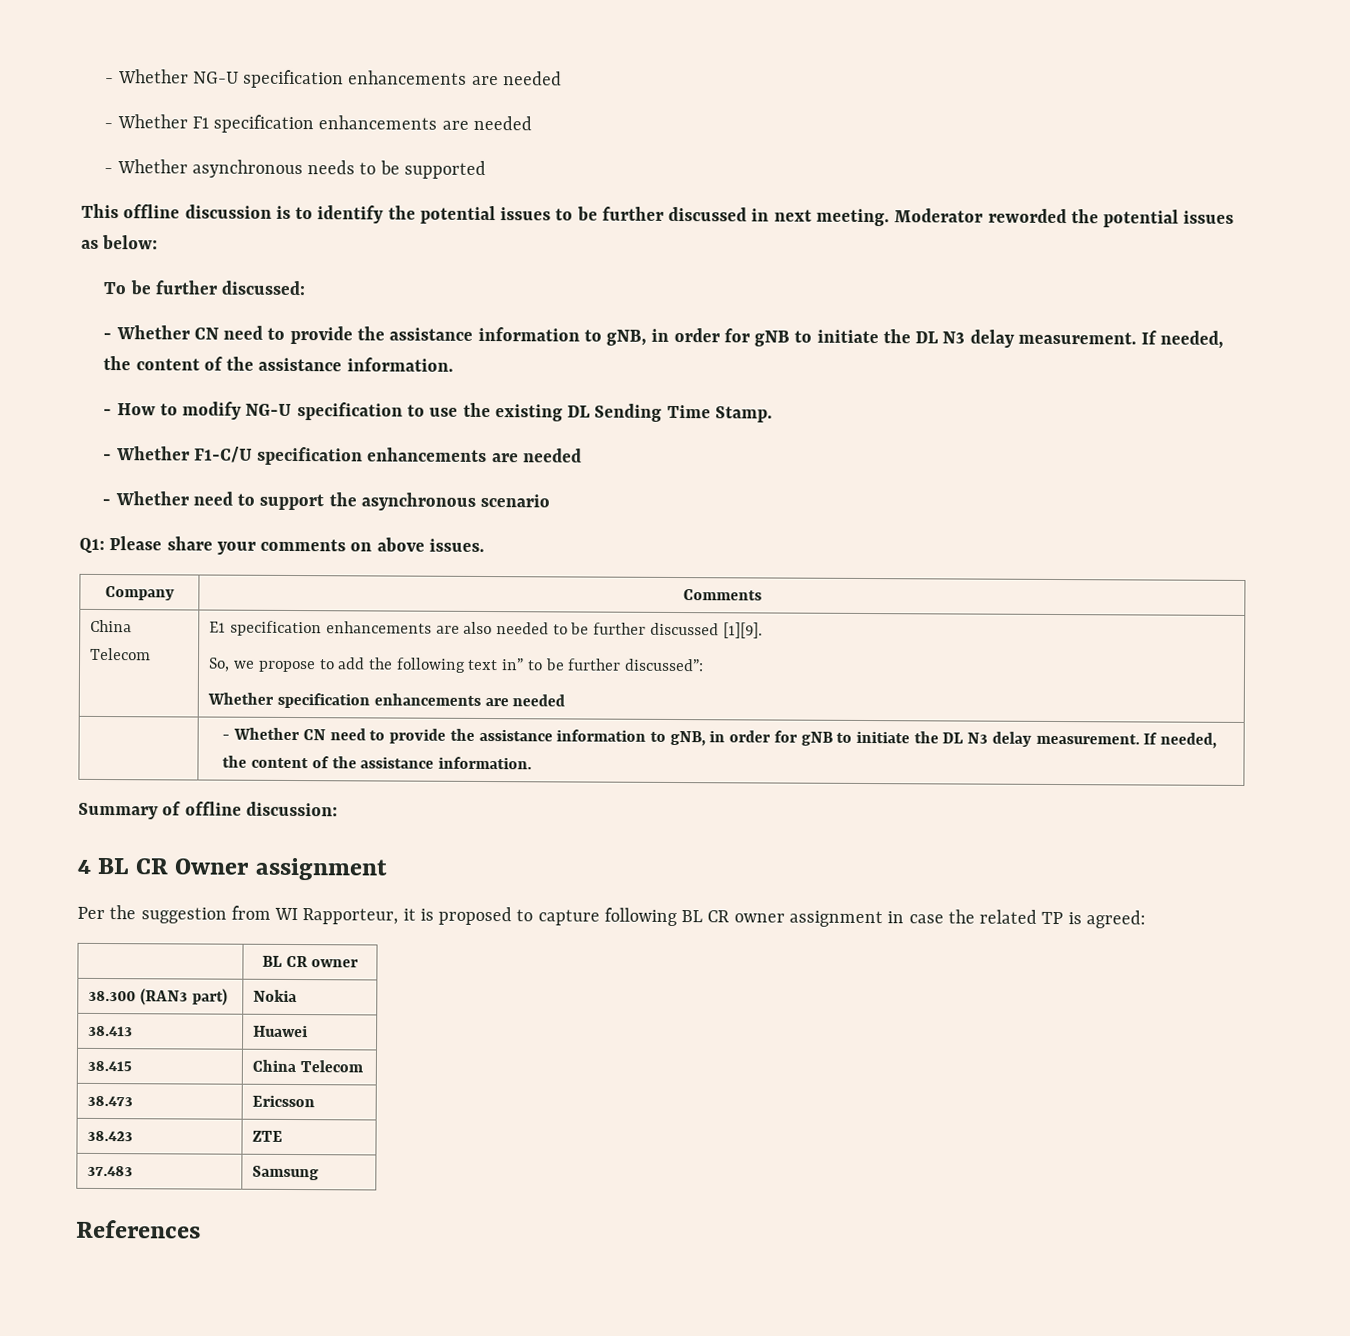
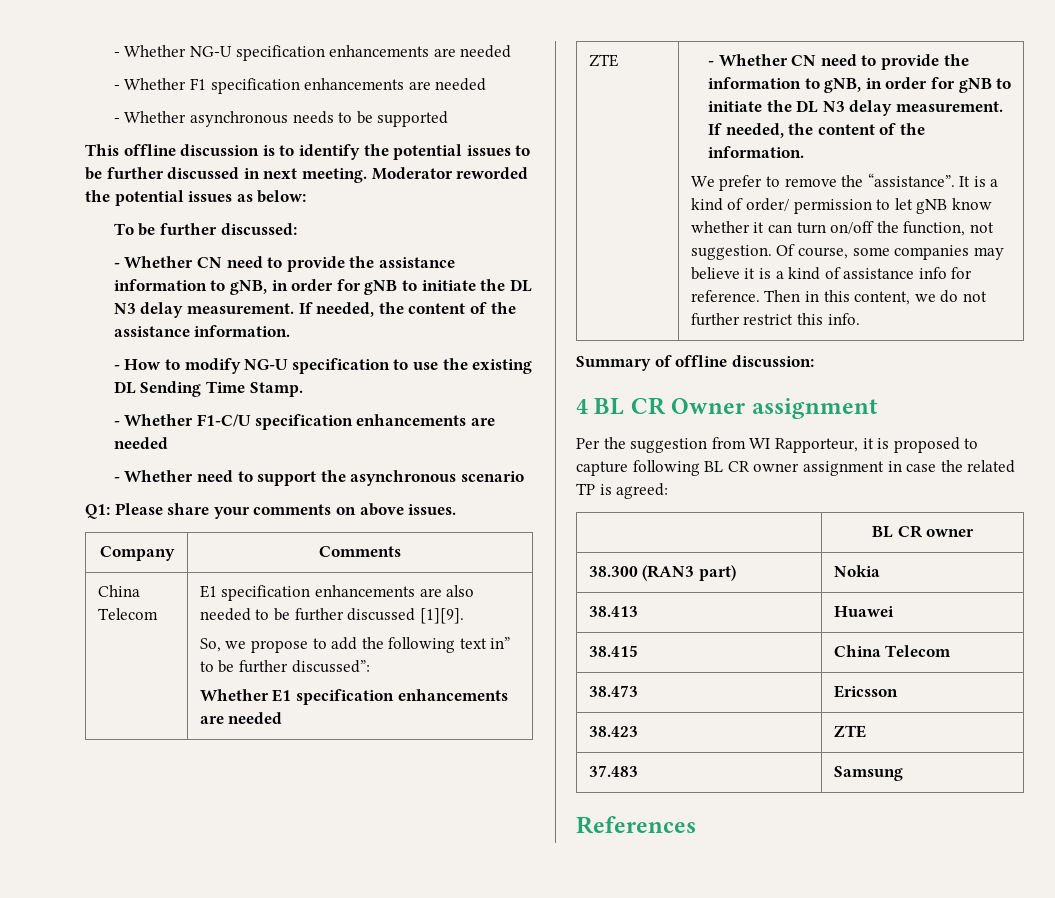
  China Telecom | E1 specification enhancements are also needed to be further discussed [1][9].
  So, we propose to add the following text in” to be further discussed”:
- Whether specification enhancements are needed
- | - Whether CN need to provide the assistance information to gNB, in order for gNB to initiate the DL N3 delay measurement. If needed, the content of the assistance information.
+ Whether E1 specification enhancements are needed
+ ZTE | - Whether CN need to provide the information to gNB, in order for gNB to initiate the DL N3 delay measurement. If needed, the content of the information.
+ We prefer to remove the “assistance”. It is a kind of order/ permission to let gNB know whether it can turn on/off the function, not suggestion. Of course, some companies may believe it is a kind of assistance info for reference. Then in this content, we do not further restrict this info.

